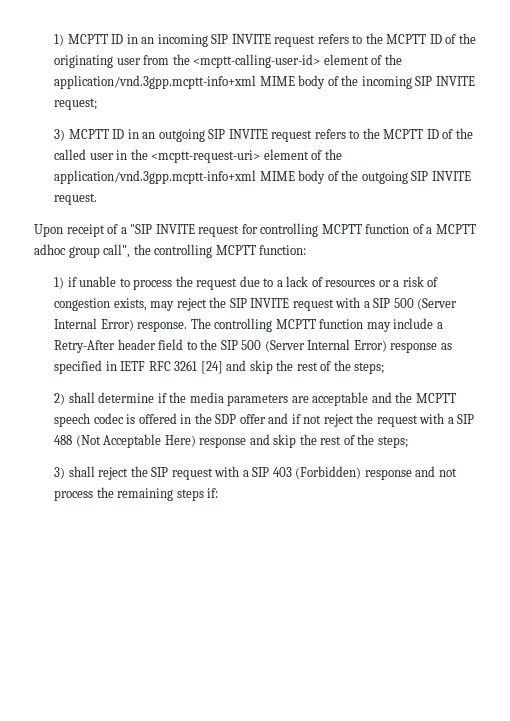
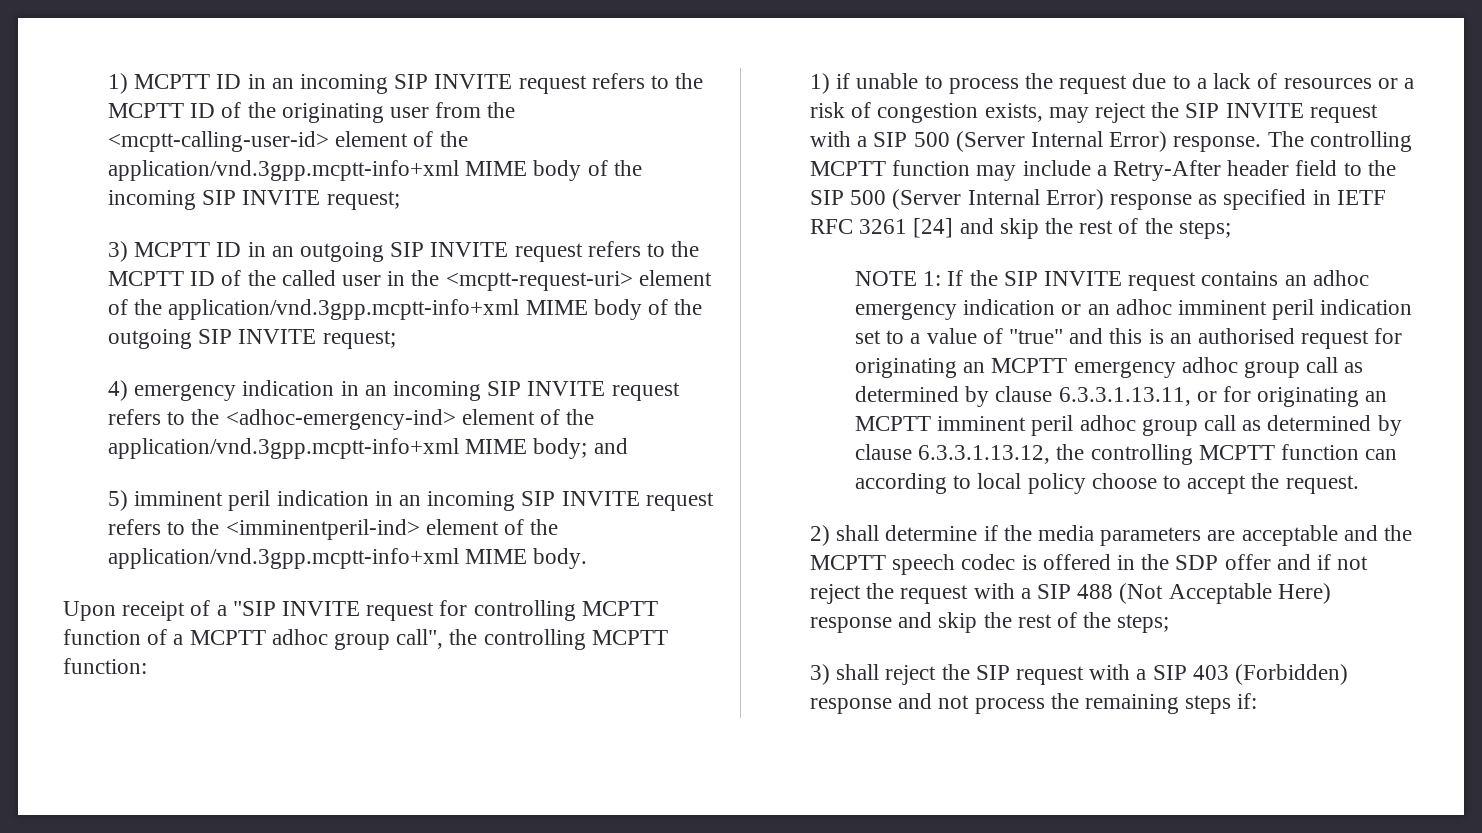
- 3) MCPTT ID in an outgoing SIP INVITE request refers to the MCPTT ID of the called user in the <mcptt-request-uri> element of the application/vnd.3gpp.mcptt-info+xml MIME body of the outgoing SIP INVITE request.
+ 3) MCPTT ID in an outgoing SIP INVITE request refers to the MCPTT ID of the called user in the <mcptt-request-uri> element of the application/vnd.3gpp.mcptt-info+xml MIME body of the outgoing SIP INVITE request;
+ 4) emergency indication in an incoming SIP INVITE request refers to the <adhoc-emergency-ind> element of the application/vnd.3gpp.mcptt-info+xml MIME body; and
+ 5) imminent peril indication in an incoming SIP INVITE request refers to the <imminentperil-ind> element of the application/vnd.3gpp.mcptt-info+xml MIME body.
+ NOTE 1: If the SIP INVITE request contains an adhoc emergency indication or an adhoc imminent peril indication set to a value of "true" and this is an authorised request for originating an MCPTT emergency adhoc group call as determined by clause 6.3.3.1.13.11, or for originating an MCPTT imminent peril adhoc group call as determined by clause 6.3.3.1.13.12, the controlling MCPTT function can according to local policy choose to accept the request.

